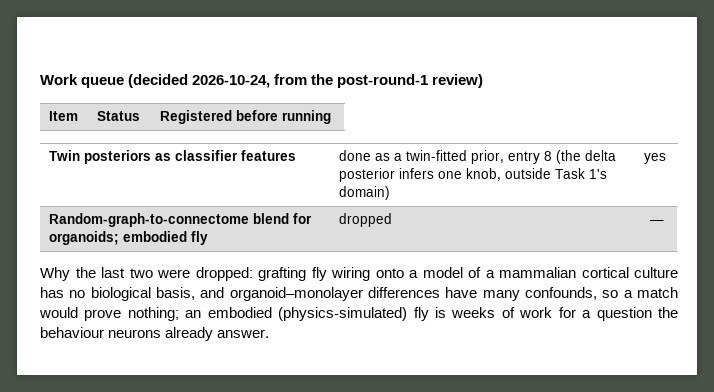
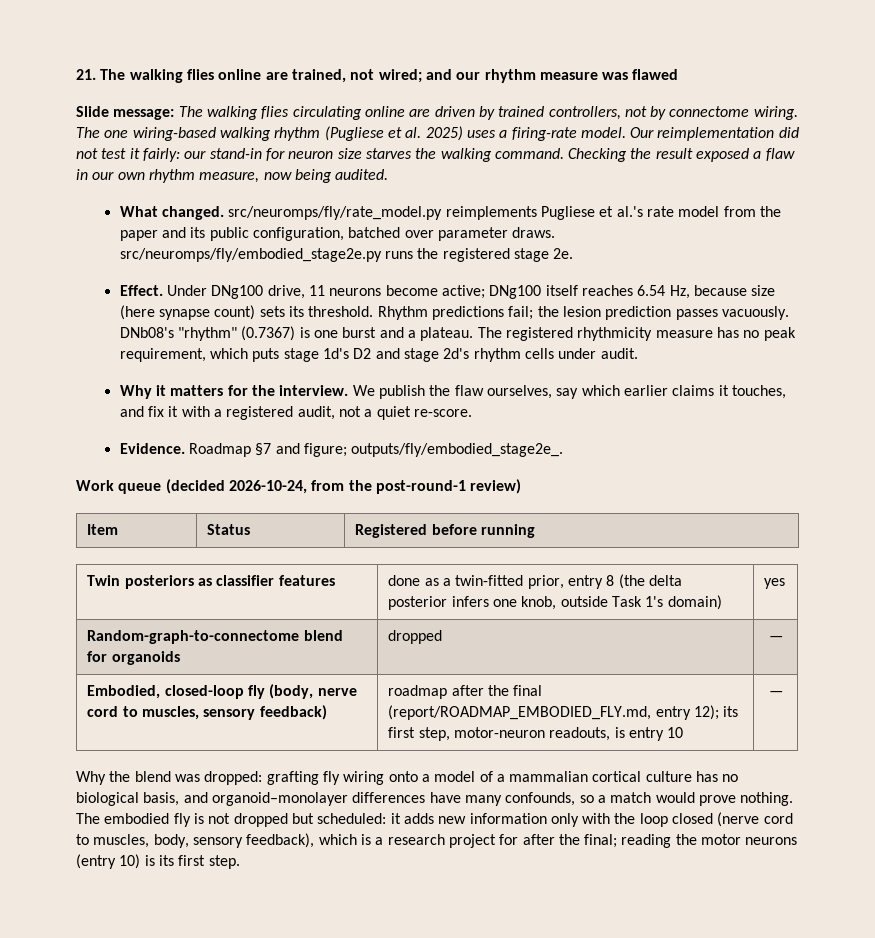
+ 21. The walking flies online are trained, not wired; and our rhythm measure was flawed
+ Slide message: The walking flies circulating online are driven by trained controllers, not by connectome wiring. The one wiring-based walking rhythm (Pugliese et al. 2025) uses a firing-rate model. Our reimplementation did not test it fairly: our stand-in for neuron size starves the walking command. Checking the result exposed a flaw in our own rhythm measure, now being audited.
+ What changed. src/neuromps/fly/rate_model.py reimplements Pugliese et al.'s rate model from the paper and its public configuration, batched over parameter draws. src/neuromps/fly/embodied_stage2e.py runs the registered stage 2e.
+ Effect. Under DNg100 drive, 11 neurons become active; DNg100 itself reaches 6.54 Hz, because size (here synapse count) sets its threshold. Rhythm predictions fail; the lesion prediction passes vacuously. DNb08's "rhythm" (0.7367) is one burst and a plateau. The registered rhythmicity measure has no peak requirement, which puts stage 1d's D2 and stage 2d's rhythm cells under audit.
+ Why it matters for the interview. We publish the flaw ourselves, say which earlier claims it touches, and fix it with a registered audit, not a quiet re-score.
+ Evidence. Roadmap §7 and figure; outputs/fly/embodied_stage2e_.
- Random-graph-to-connectome blend for organoids; embodied fly | dropped | —
+ Random-graph-to-connectome blend for organoids | dropped | —
+ Embodied, closed-loop fly (body, nerve cord to muscles, sensory feedback) | roadmap after the final (report/ROADMAP_EMBODIED_FLY.md, entry 12); its first step, motor-neuron readouts, is entry 10 | —
- Why the last two were dropped: grafting fly wiring onto a model of a mammalian cortical culture has no biological basis, and organoid–monolayer differences have many confounds, so a match would prove nothing; an embodied (physics-simulated) fly is weeks of work for a question the behaviour neurons already answer.
+ Why the blend was dropped: grafting fly wiring onto a model of a mammalian cortical culture has no biological basis, and organoid–monolayer differences have many confounds, so a match would prove nothing. The embodied fly is not dropped but scheduled: it adds new information only with the loop closed (nerve cord to muscles, body, sensory feedback), which is a research project for after the final; reading the motor neurons (entry 10) is its first step.

